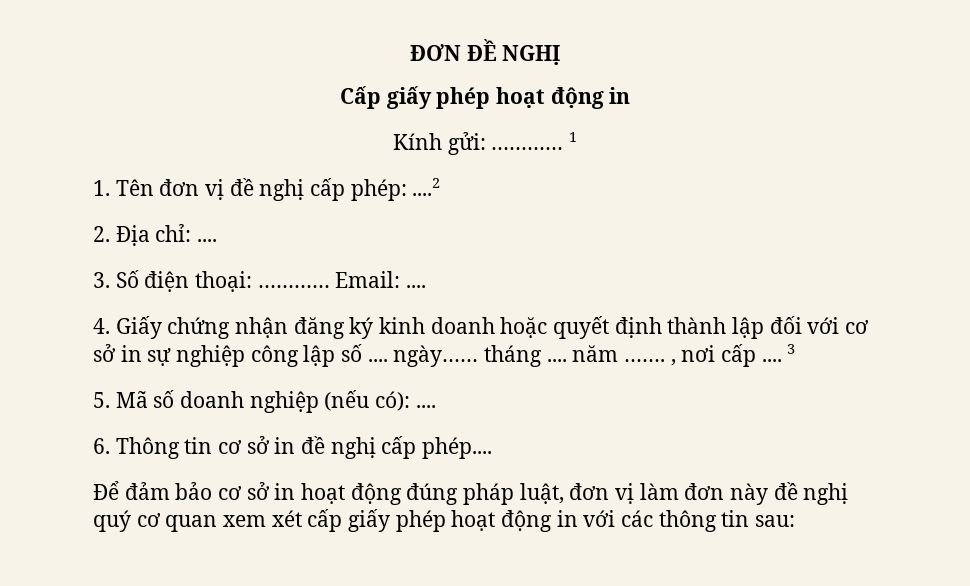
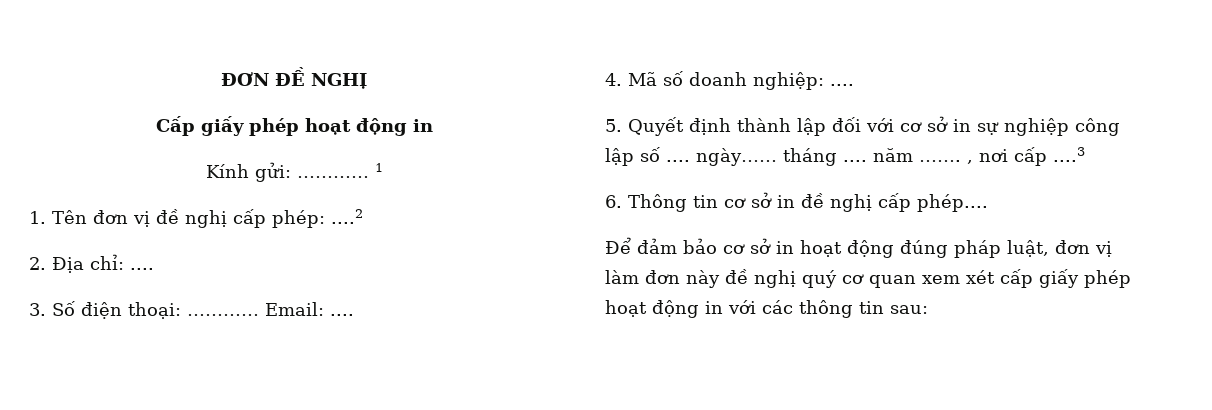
- 4. Giấy chứng nhận đăng ký kinh doanh hoặc quyết định thành lập đối với cơ sở in sự nghiệp công lập số .... ngày…… tháng .... năm ……. , nơi cấp .... 3
- 5. Mã số doanh nghiệp (nếu có): ....
+ 4. Mã số doanh nghiệp: ....
+ 5. Quyết định thành lập đối với cơ sở in sự nghiệp công lập số .... ngày…… tháng .... năm ……. , nơi cấp ....3

